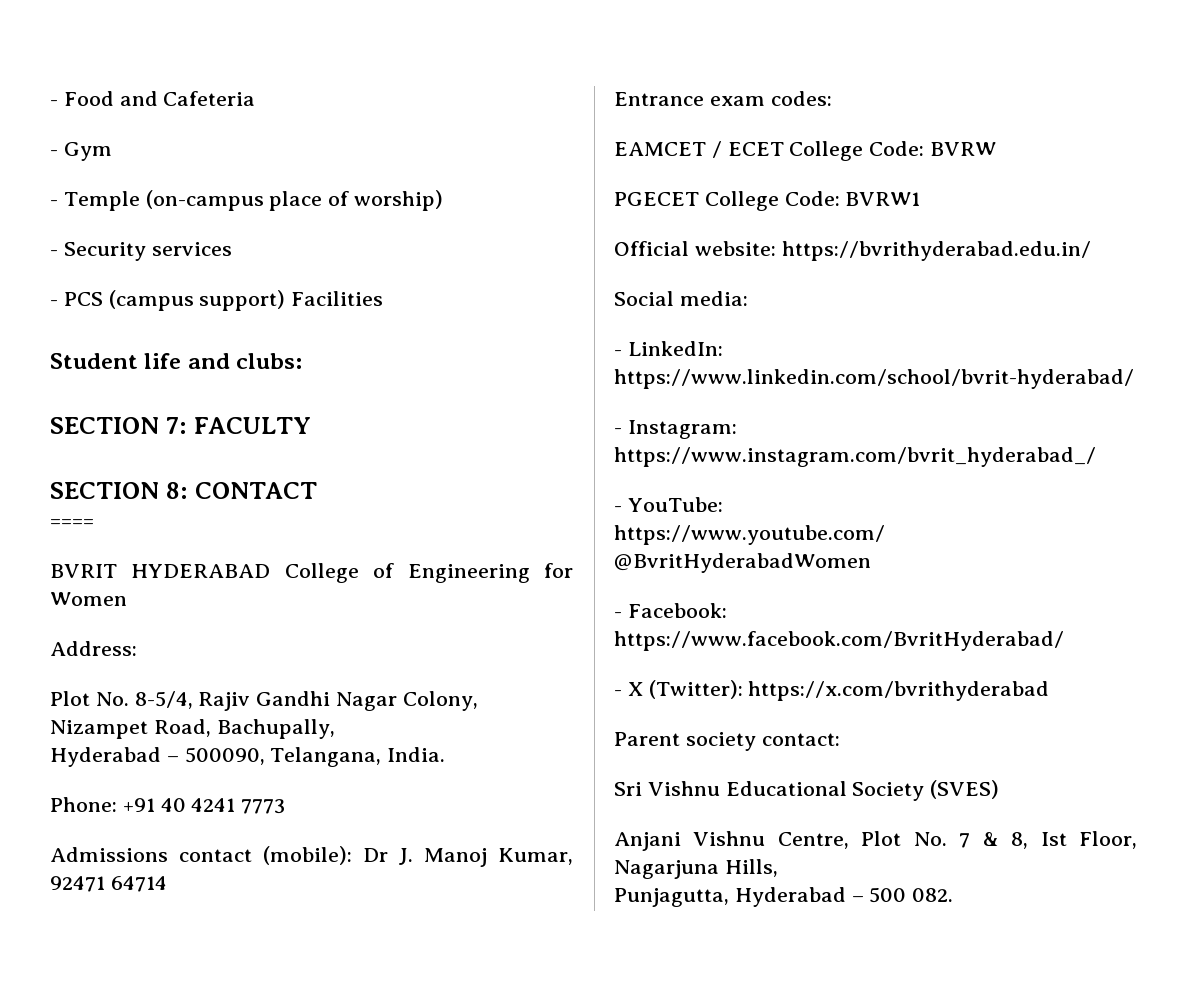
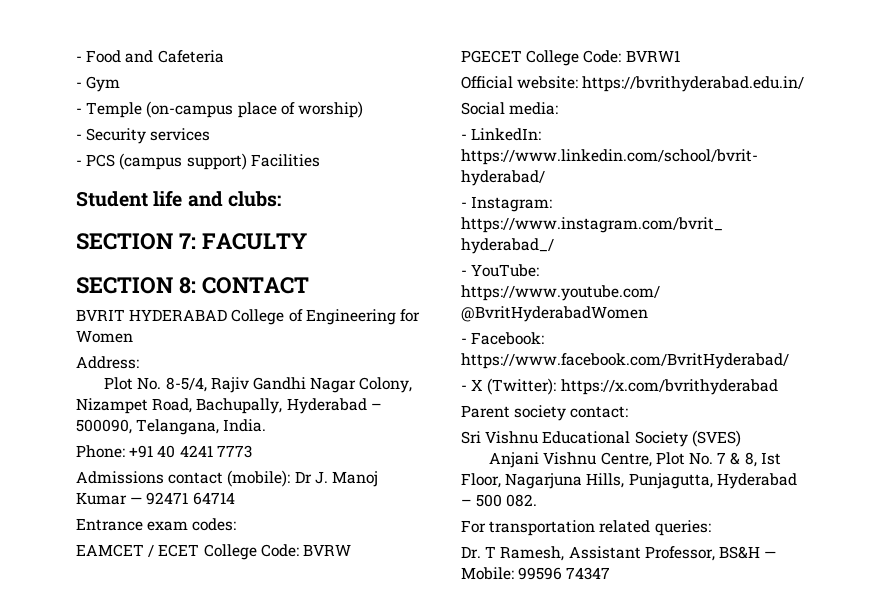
- ====
- Plot No. 8-5/4, Rajiv Gandhi Nagar Colony, Nizampet Road, Bachupally,
- Hyderabad – 500090, Telangana, India.
+ Plot No. 8-5/4, Rajiv Gandhi Nagar Colony, Nizampet Road, Bachupally, Hyderabad – 500090, Telangana, India.
- Admissions contact (mobile): Dr J. Manoj Kumar, 92471 64714
+ Admissions contact (mobile): Dr J. Manoj Kumar — 92471 64714
- Anjani Vishnu Centre, Plot No. 7 & 8, Ist Floor, Nagarjuna Hills,
- Punjagutta, Hyderabad – 500 082.
+ Anjani Vishnu Centre, Plot No. 7 & 8, Ist Floor, Nagarjuna Hills, Punjagutta, Hyderabad – 500 082.
+ For transportation related queries:
+ Dr. T Ramesh, Assistant Professor, BS&H — Mobile: 99596 74347

